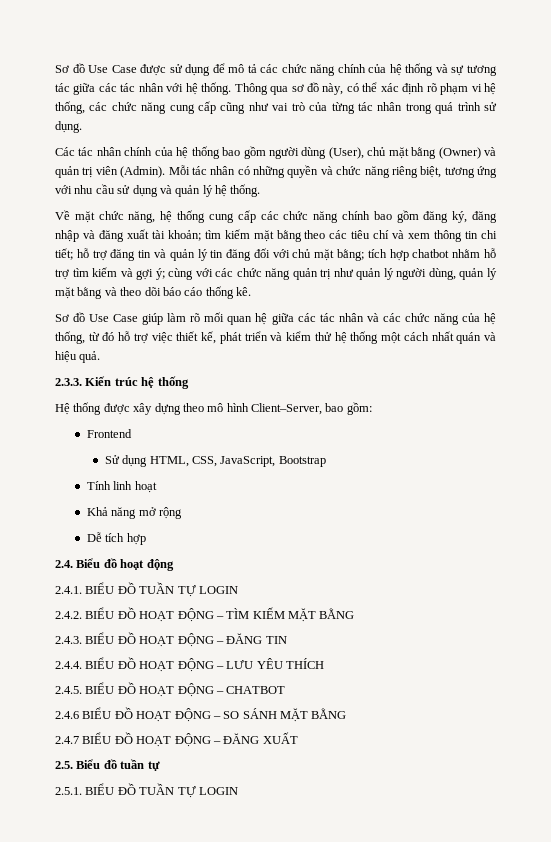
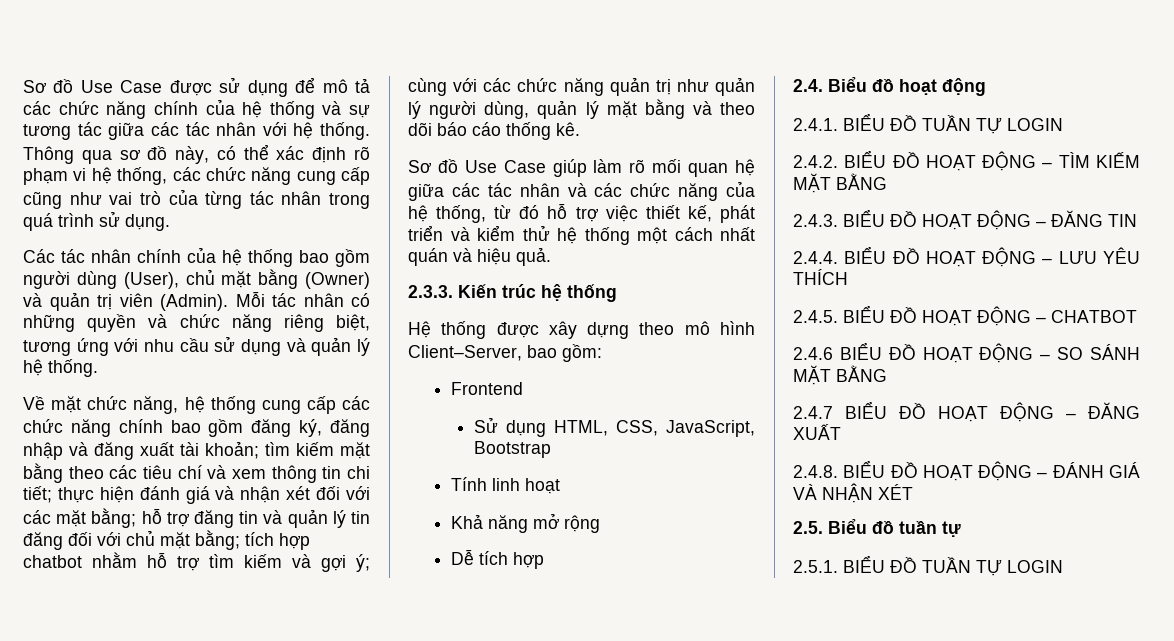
+ thực hiện đánh giá và nhận xét đối với các mặt bằng;
+ 2.4.8. BIỂU ĐỒ HOẠT ĐỘNG – ĐÁNH GIÁ VÀ NHẬN XÉT

